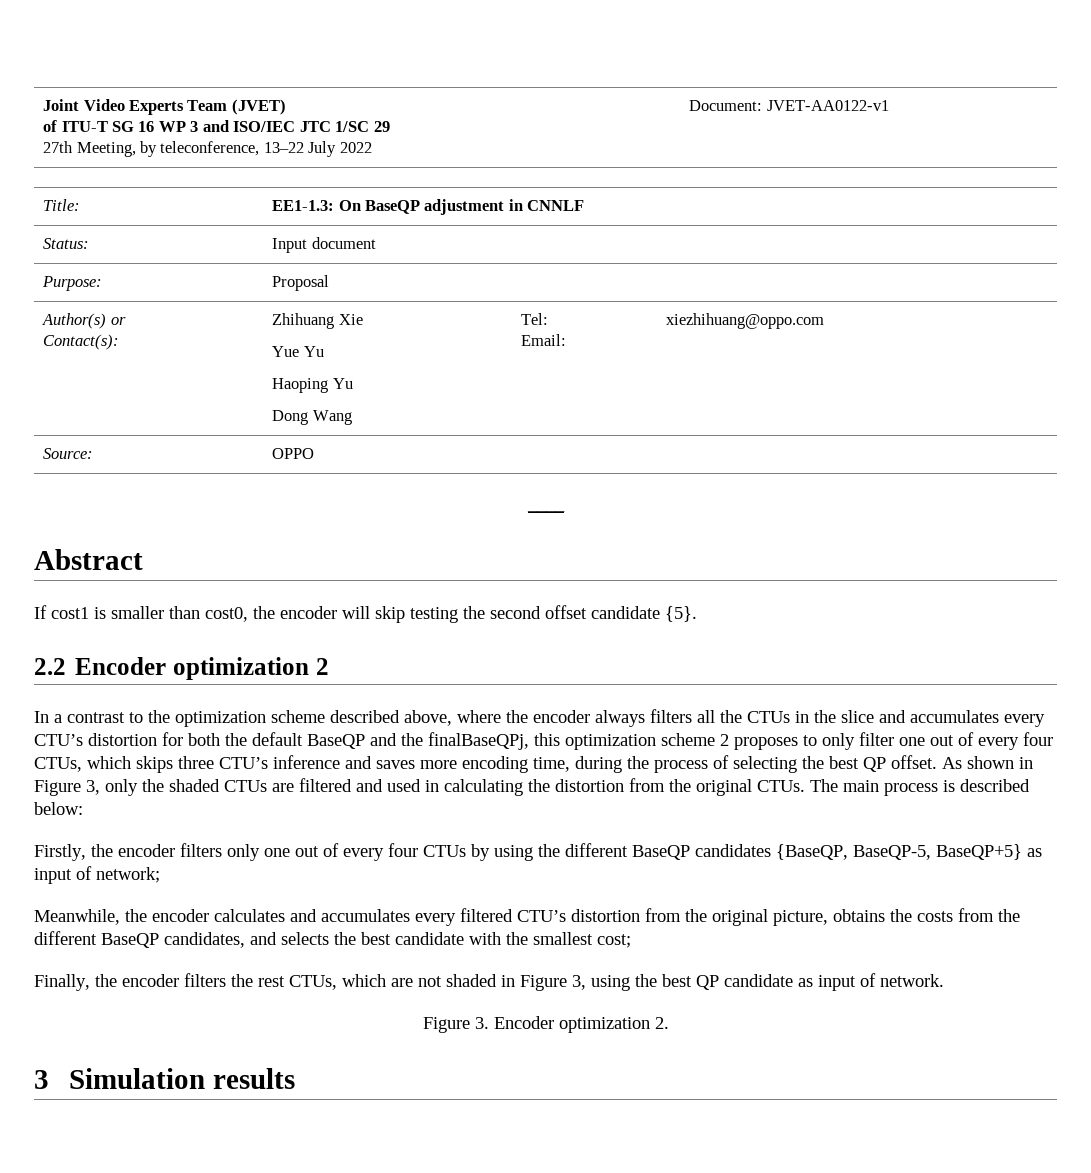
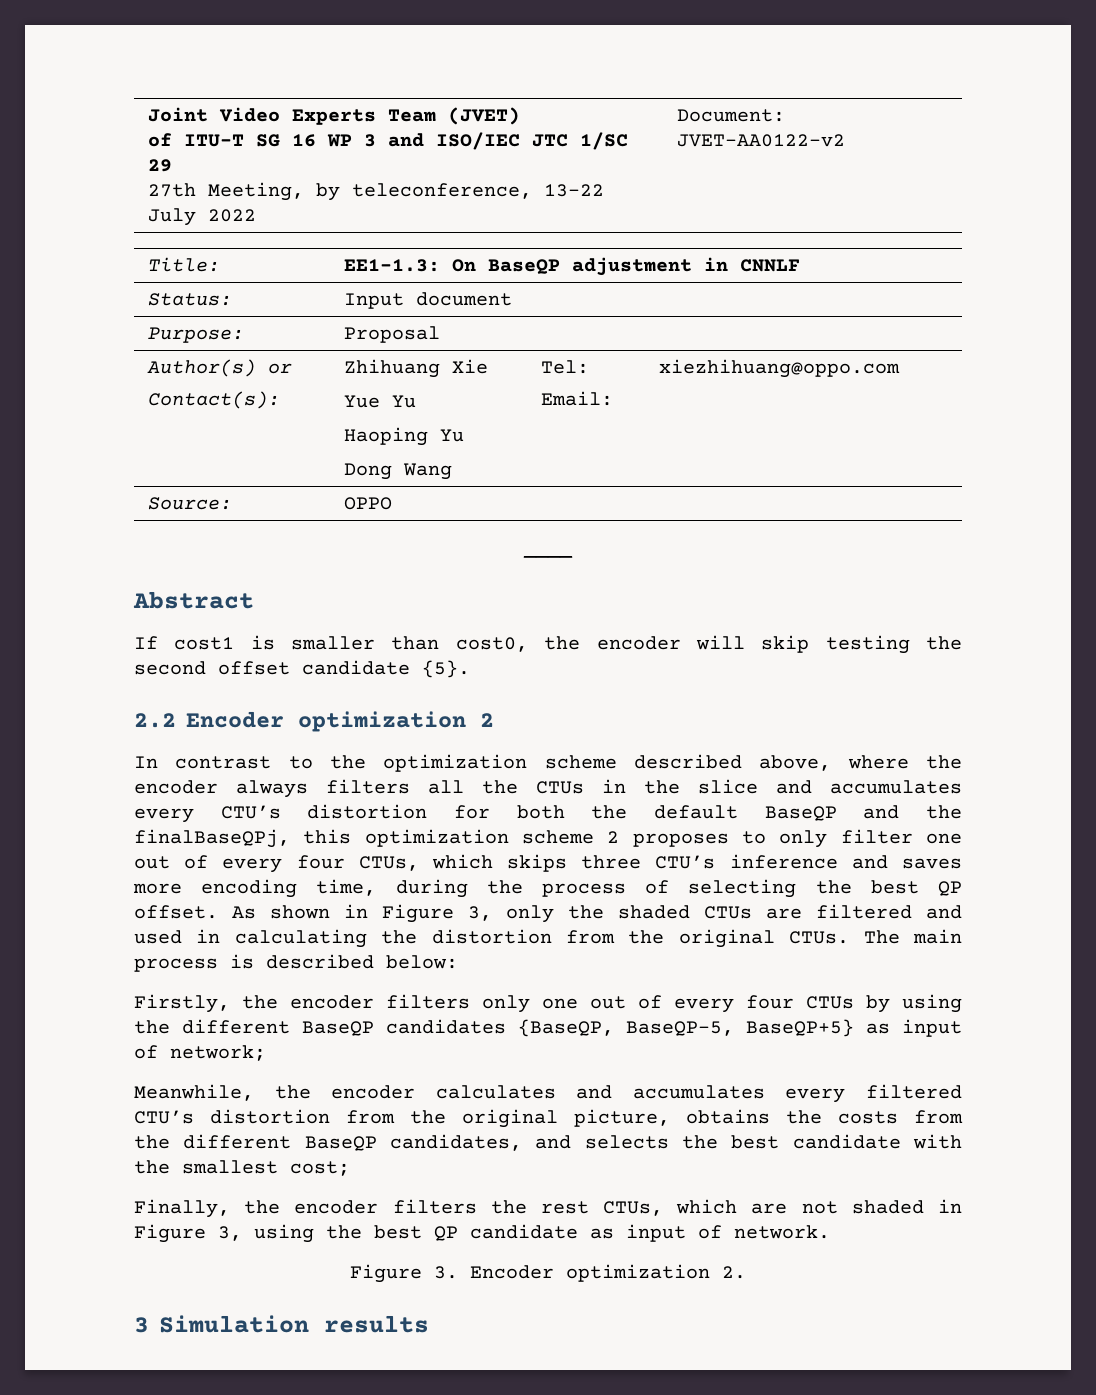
  Joint Video Experts Team (JVET)
  of ITU-T SG 16 WP 3 and ISO/IEC JTC 1/SC 29
- 27th Meeting, by teleconference, 13–22 July 2022 | Document: JVET-AA0122-v1
+ 27th Meeting, by teleconference, 13–22 July 2022 | Document: JVET-AA0122-v2
- In a contrast to the optimization scheme described above, where the encoder always filters all the CTUs in the slice and accumulates every CTU’s distortion for both the default BaseQP and the finalBaseQPj, this optimization scheme 2 proposes to only filter one out of every four CTUs, which skips three CTU’s inference and saves more encoding time, during the process of selecting the best QP offset.
+ In contrast to the optimization scheme described above, where the encoder always filters all the CTUs in the slice and accumulates every CTU’s distortion for both the default BaseQP and the finalBaseQPj, this optimization scheme 2 proposes to only filter one out of every four CTUs, which skips three CTU’s inference and saves more encoding time, during the process of selecting the best QP offset.

